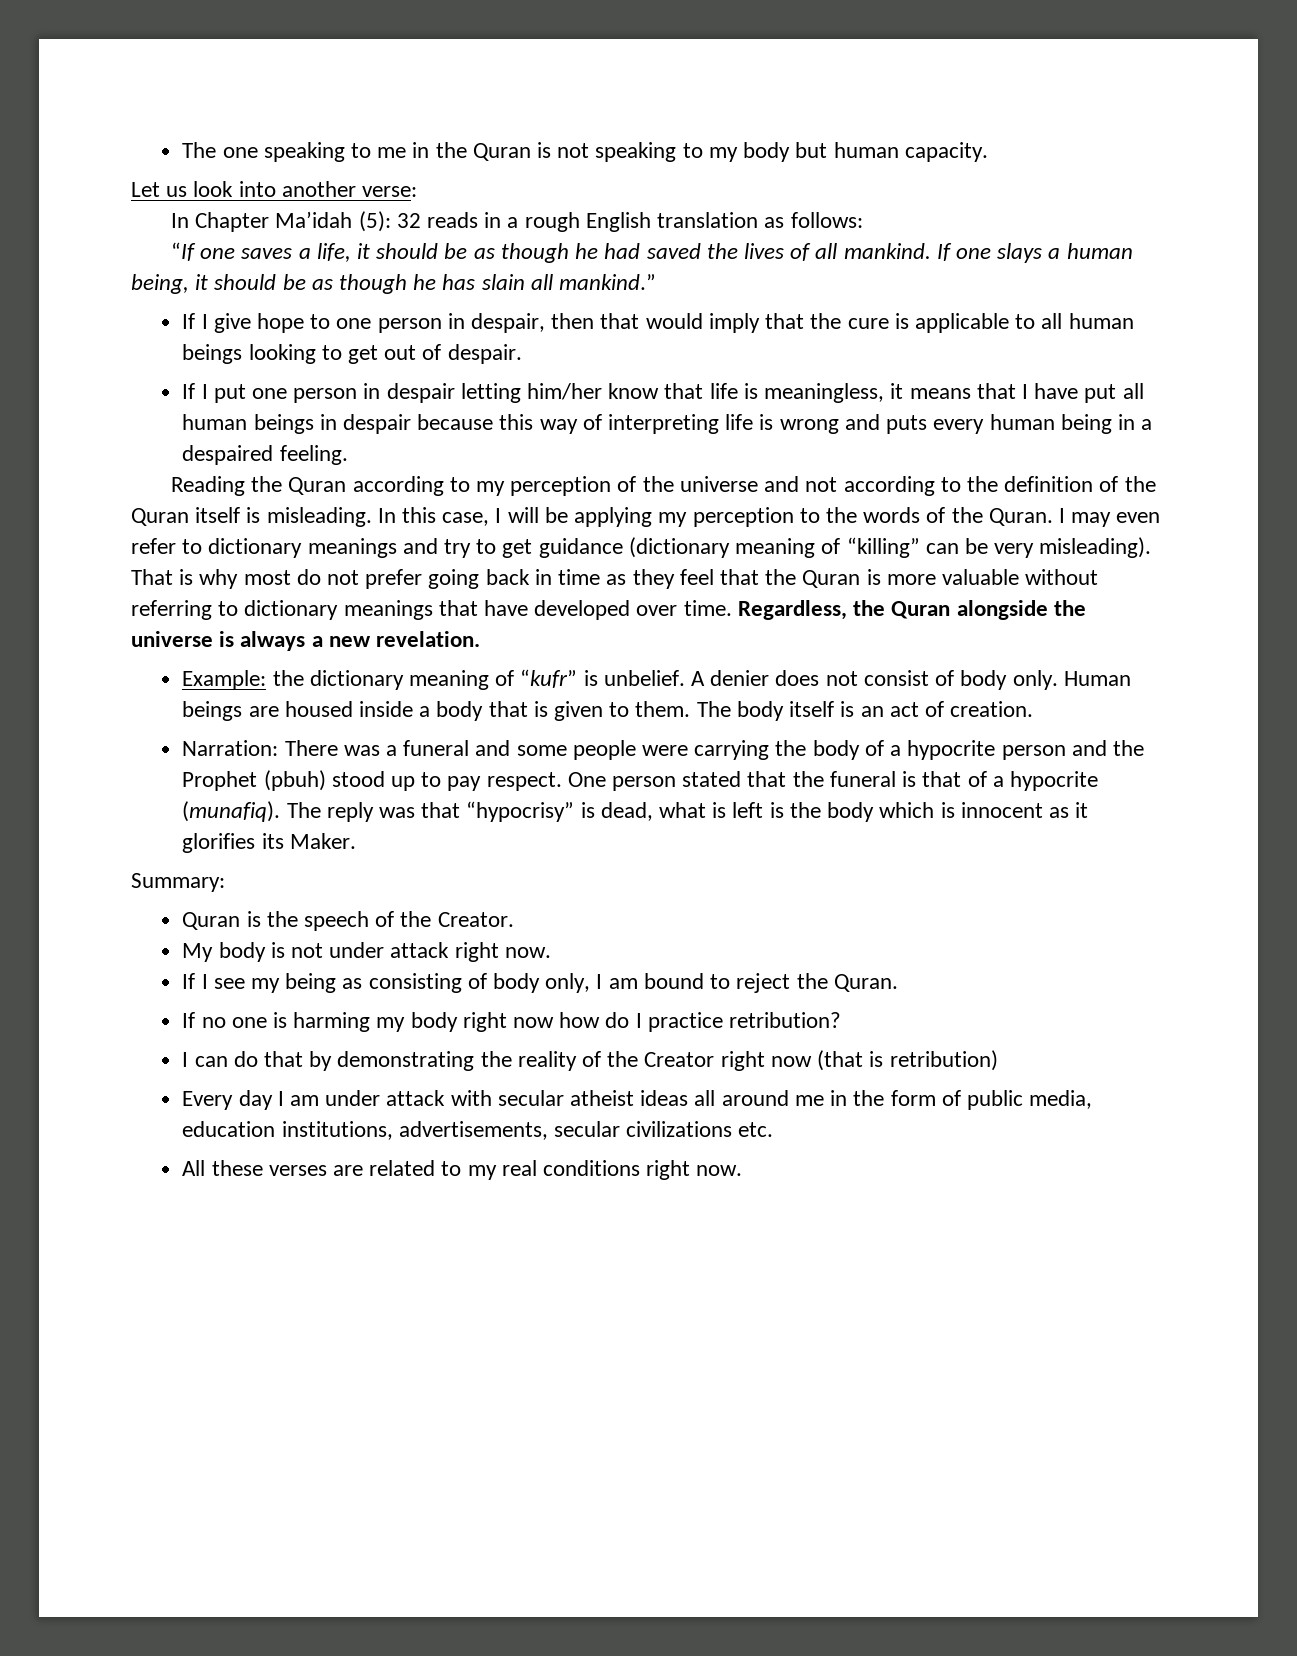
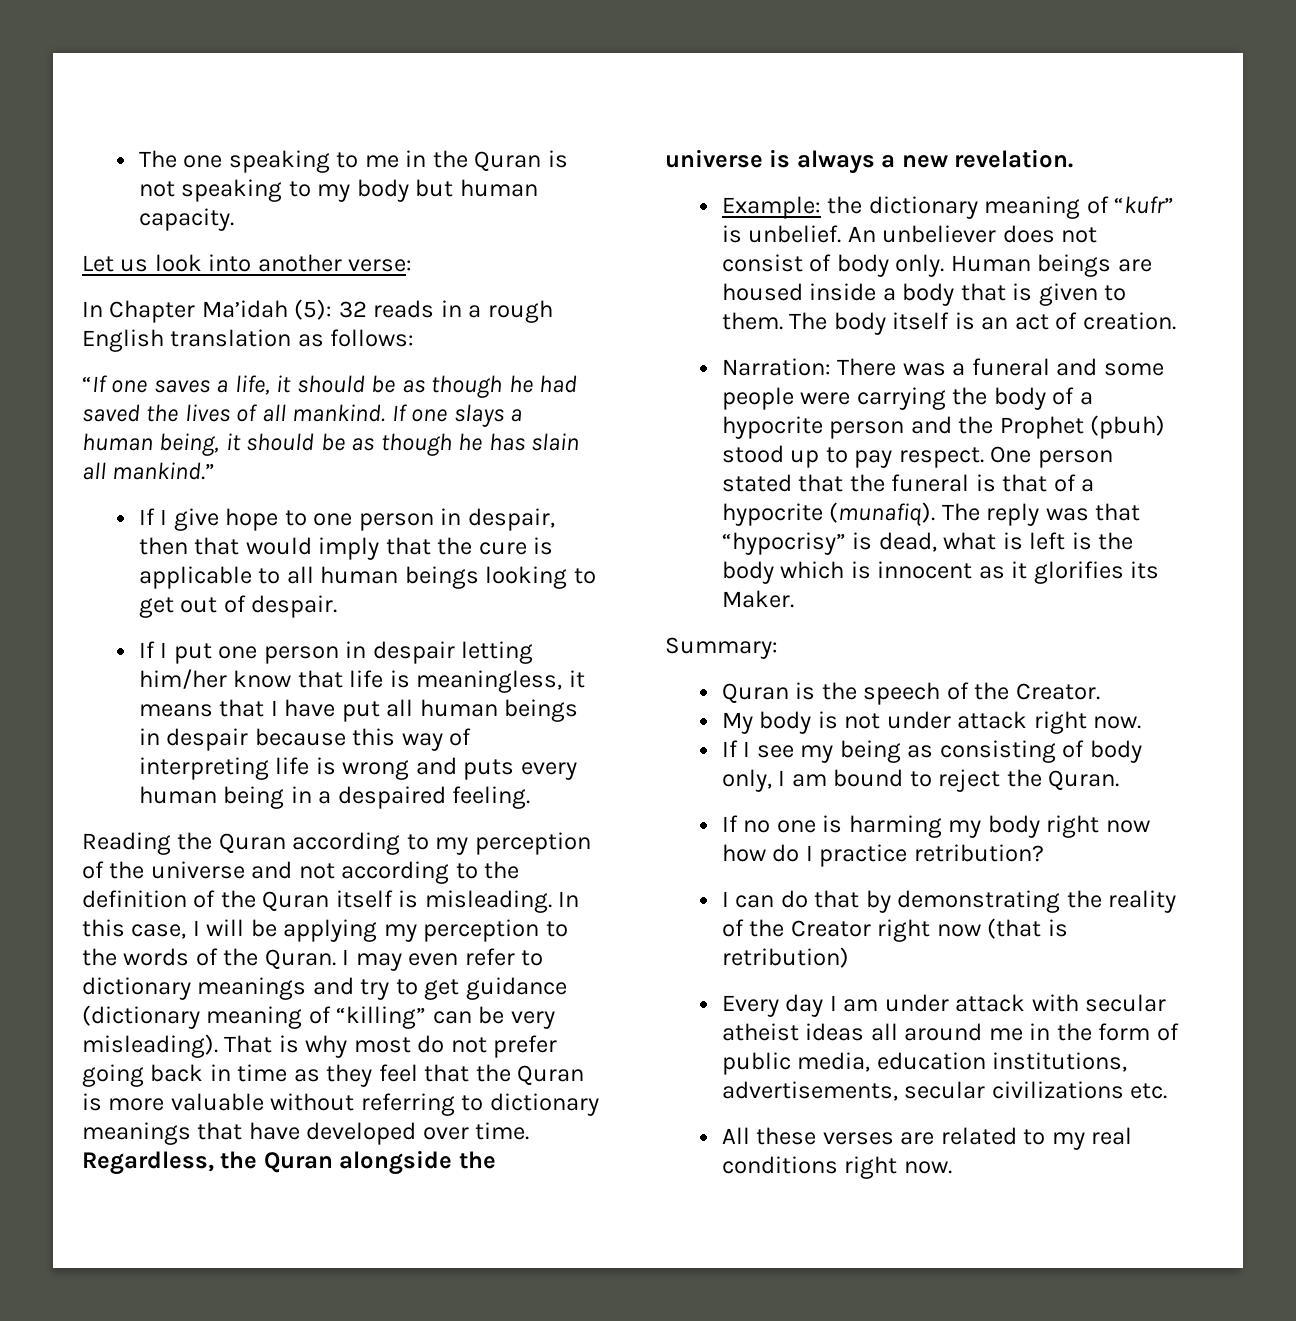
- A denier does not consist of body only.
+ An unbeliever does not consist of body only.

